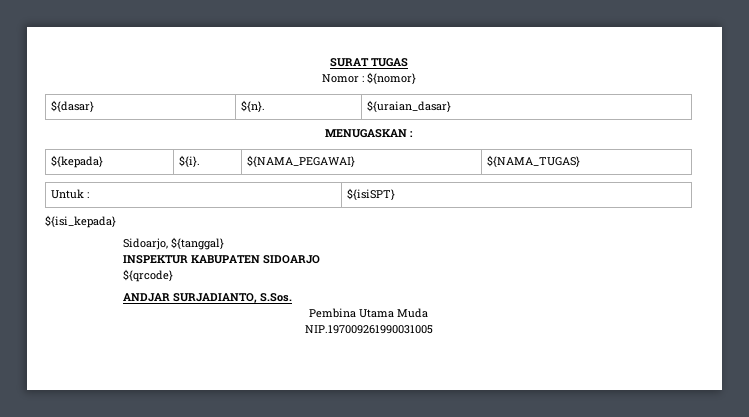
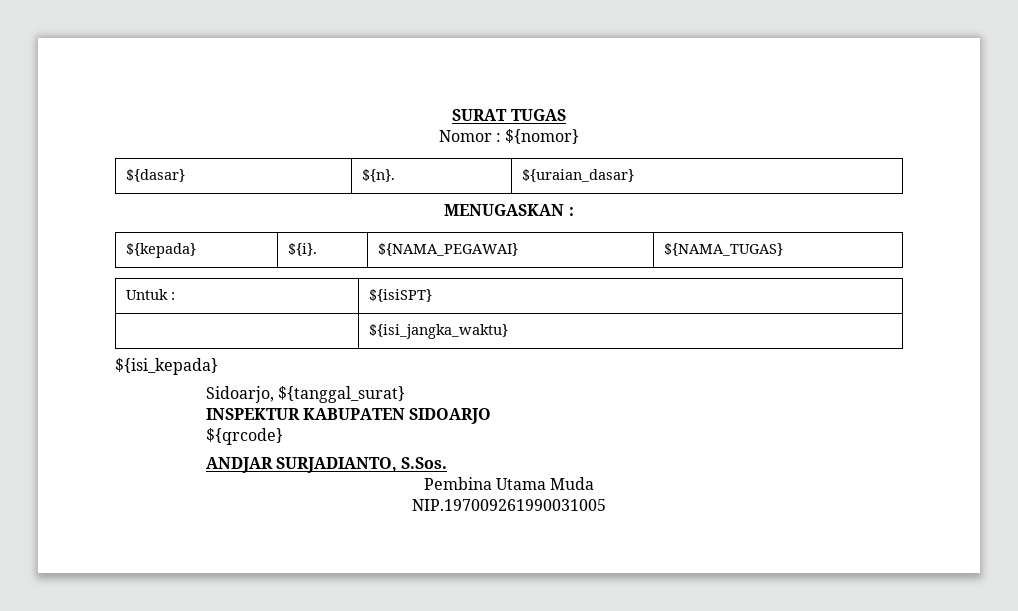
+ | ${isi_jangka_waktu}
- Sidoarjo, ${tanggal}
+ Sidoarjo, ${tanggal_surat}

